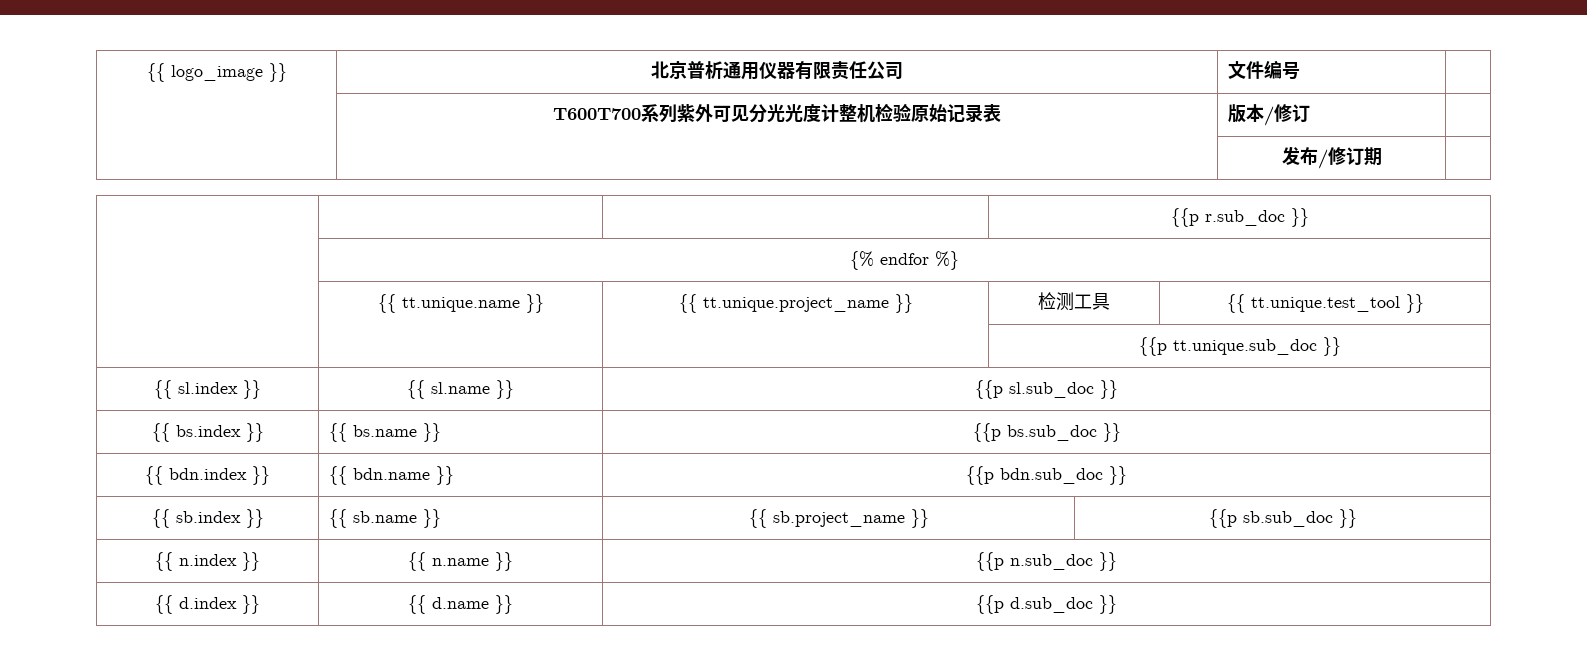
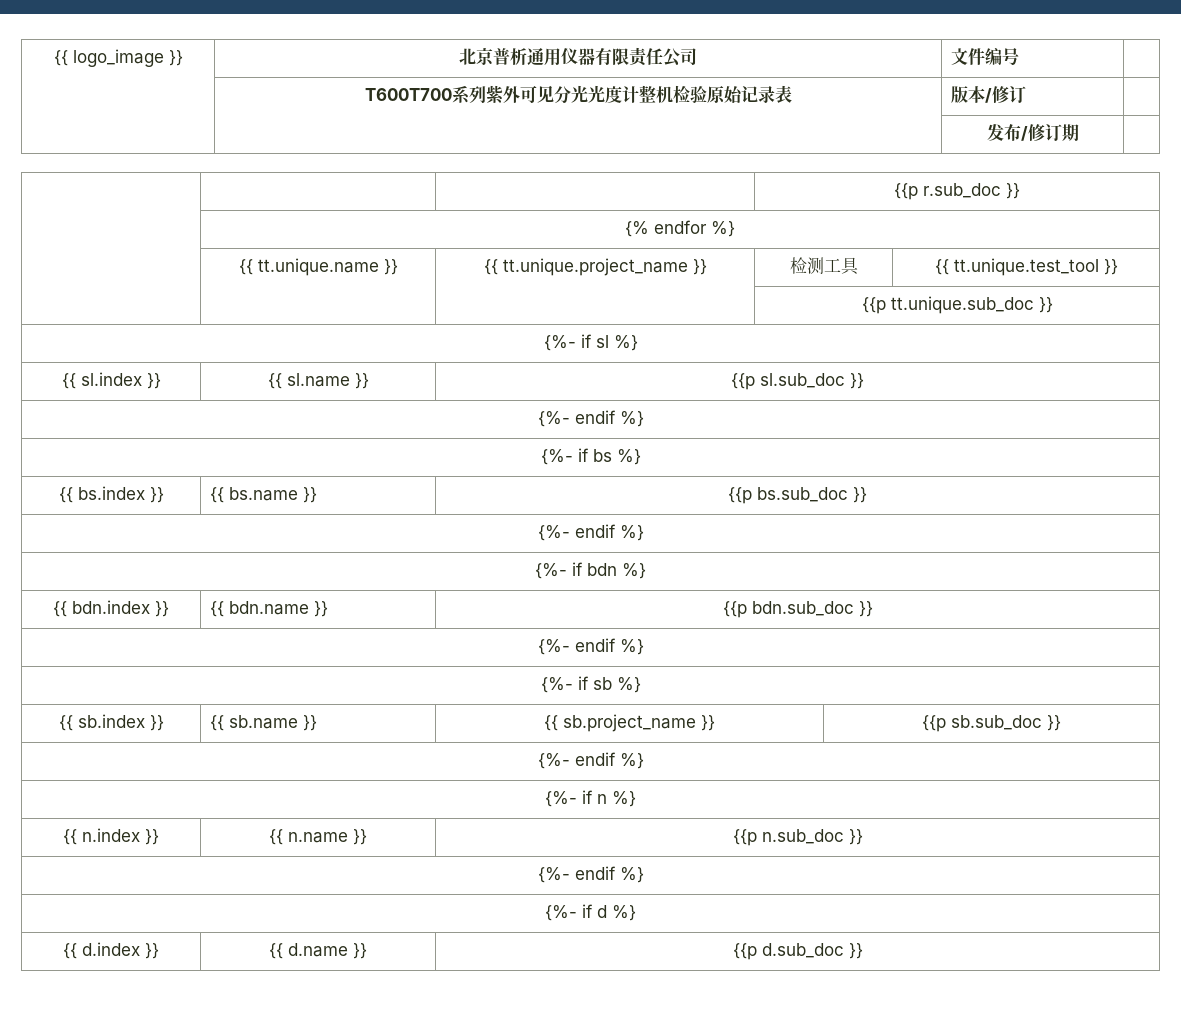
+ {%- if sl %}
  {{ sl.index }} | {{ sl.name }} | {{p sl.sub_doc }}
+ {%- endif %}
+ {%- if bs %}
  {{ bs.index }} | {{ bs.name }} | {{p bs.sub_doc }}
+ {%- endif %}
+ {%- if bdn %}
  {{ bdn.index }} | {{ bdn.name }} | {{p bdn.sub_doc }}
+ {%- endif %}
+ {%- if sb %}
  {{ sb.index }} | {{ sb.name }} | {{ sb.project_name }} | {{p sb.sub_doc }}
+ {%- endif %}
+ {%- if n %}
  {{ n.index }} | {{ n.name }} | {{p n.sub_doc }}
+ {%- endif %}
+ {%- if d %}

